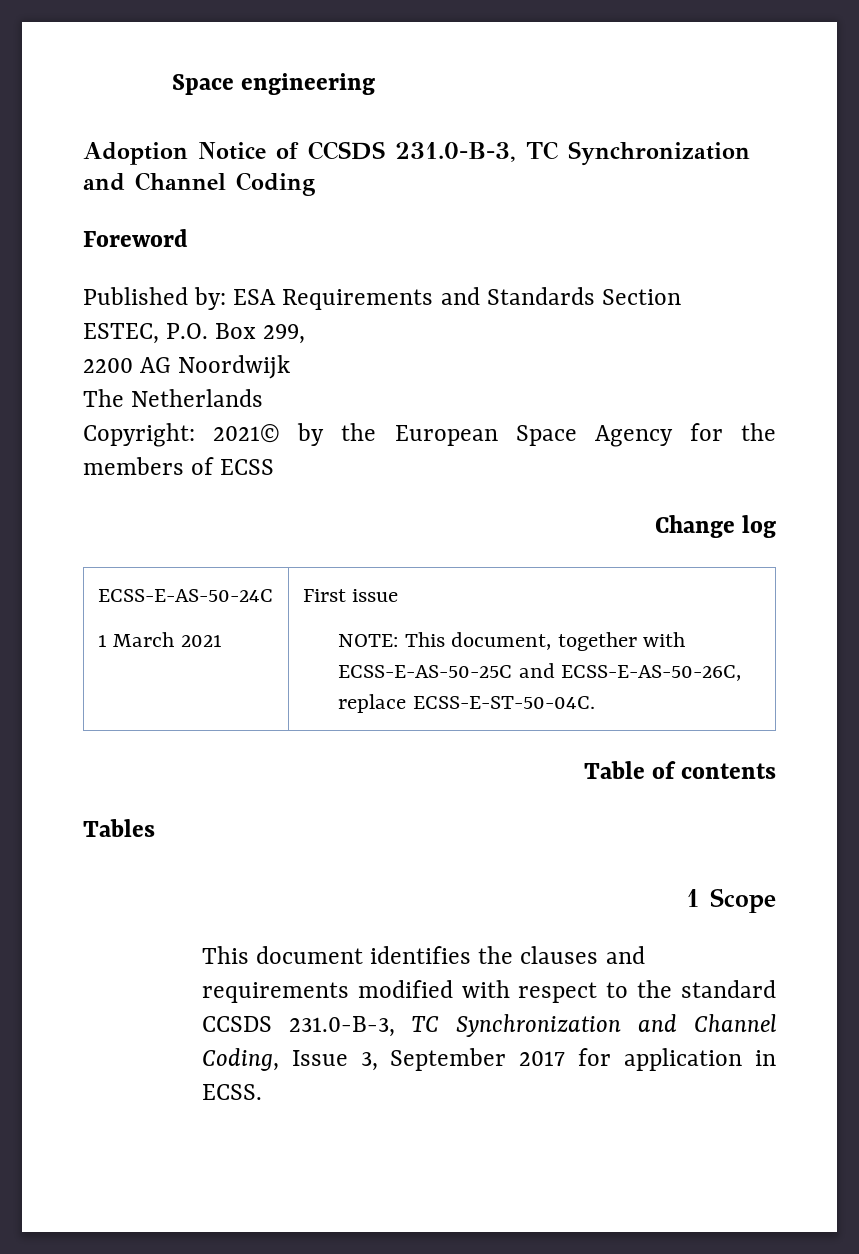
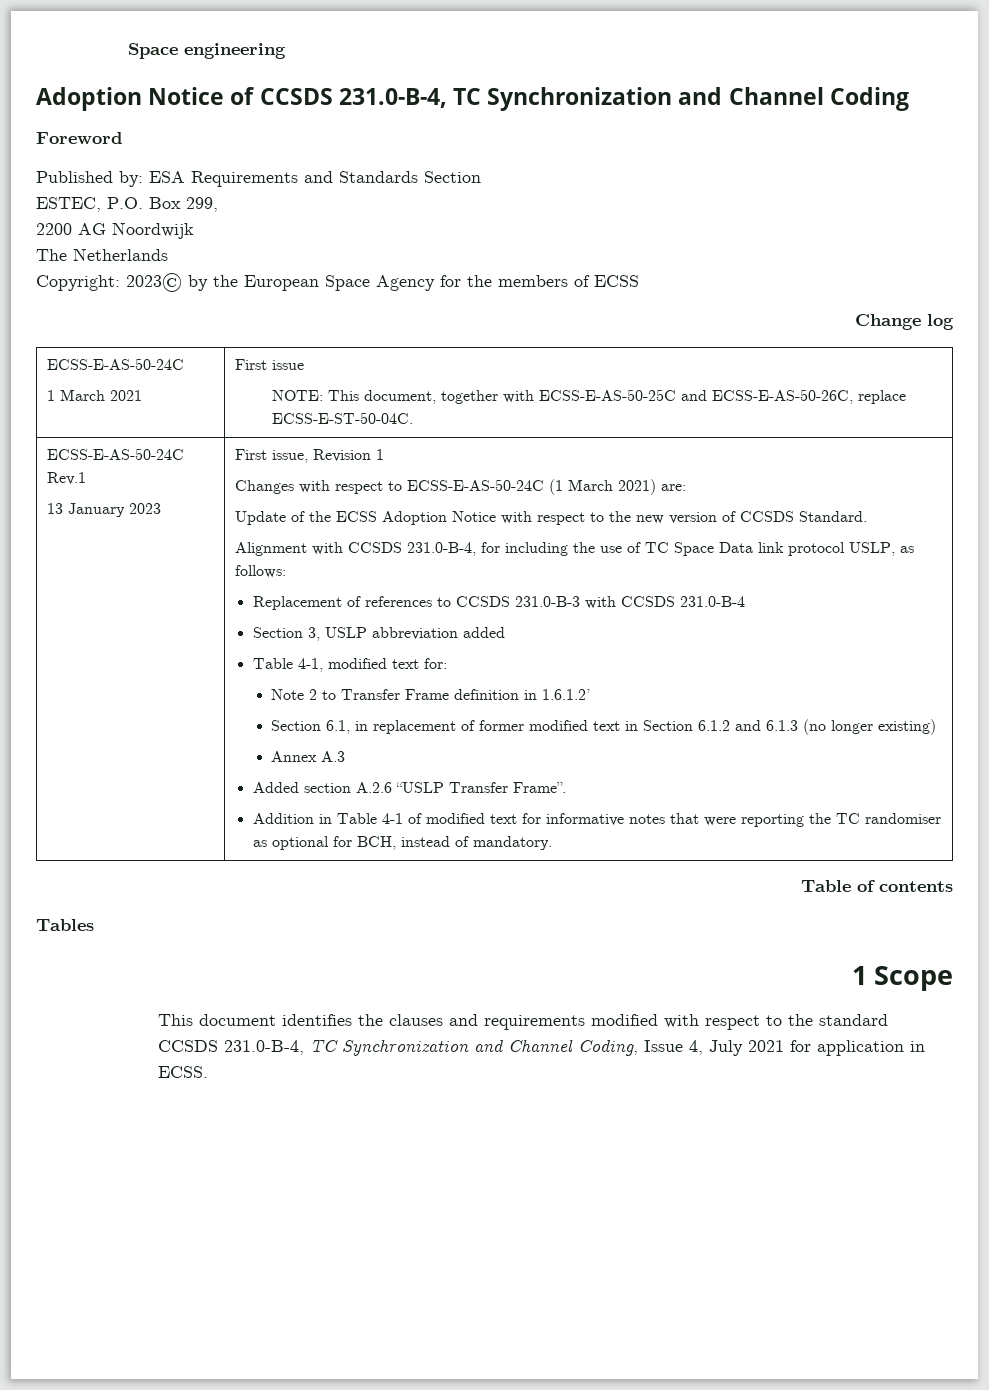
- Adoption Notice of CCSDS 231.0-B-3, TC Synchronization and Channel Coding
+ Adoption Notice of CCSDS 231.0-B-4, TC Synchronization and Channel Coding
- Copyright: 2021© by the European Space Agency for the members of ECSS
+ Copyright: 2023© by the European Space Agency for the members of ECSS
+ ECSS-E-AS-50-24C Rev.1
+ 13 January 2023 | First issue, Revision 1
+ Changes with respect to ECSS-E-AS-50-24C (1 March 2021) are:
+ Update of the ECSS Adoption Notice with respect to the new version of CCSDS Standard.
+ Alignment with CCSDS 231.0-B-4, for including the use of TC Space Data link protocol USLP, as follows:
+ Replacement of references to CCSDS 231.0-B-3 with CCSDS 231.0-B-4
+ Section 3, USLP abbreviation added
+ Table 4-1, modified text for:
+ Note 2 to Transfer Frame definition in 1.6.1.2’
+ Section 6.1, in replacement of former modified text in Section 6.1.2 and 6.1.3 (no longer existing)
+ Annex A.3
+ Added section A.2.6 “USLP Transfer Frame”.
+ Addition in Table 4-1 of modified text for informative notes that were reporting the TC randomiser as optional for BCH, instead of mandatory.
- This document identifies the clauses and requirements modified with respect to the standard CCSDS 231.0-B-3, TC Synchronization and Channel Coding, Issue 3, September 2017 for application in ECSS.
+ This document identifies the clauses and requirements modified with respect to the standard CCSDS 231.0-B-4, TC Synchronization and Channel Coding, Issue 4, July 2021 for application in ECSS.

